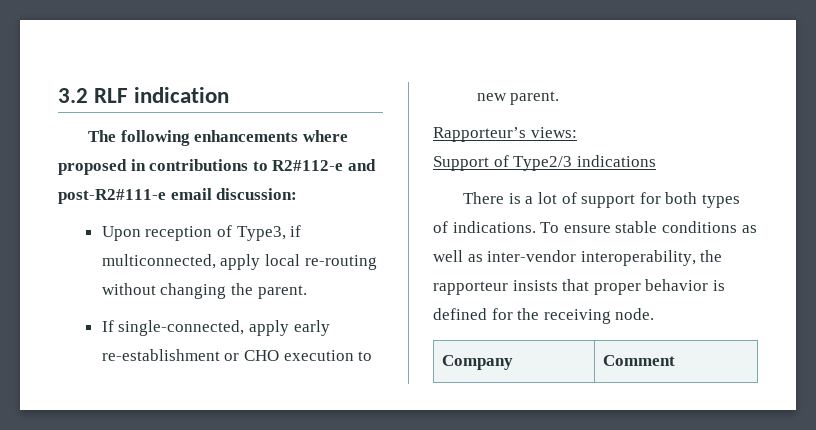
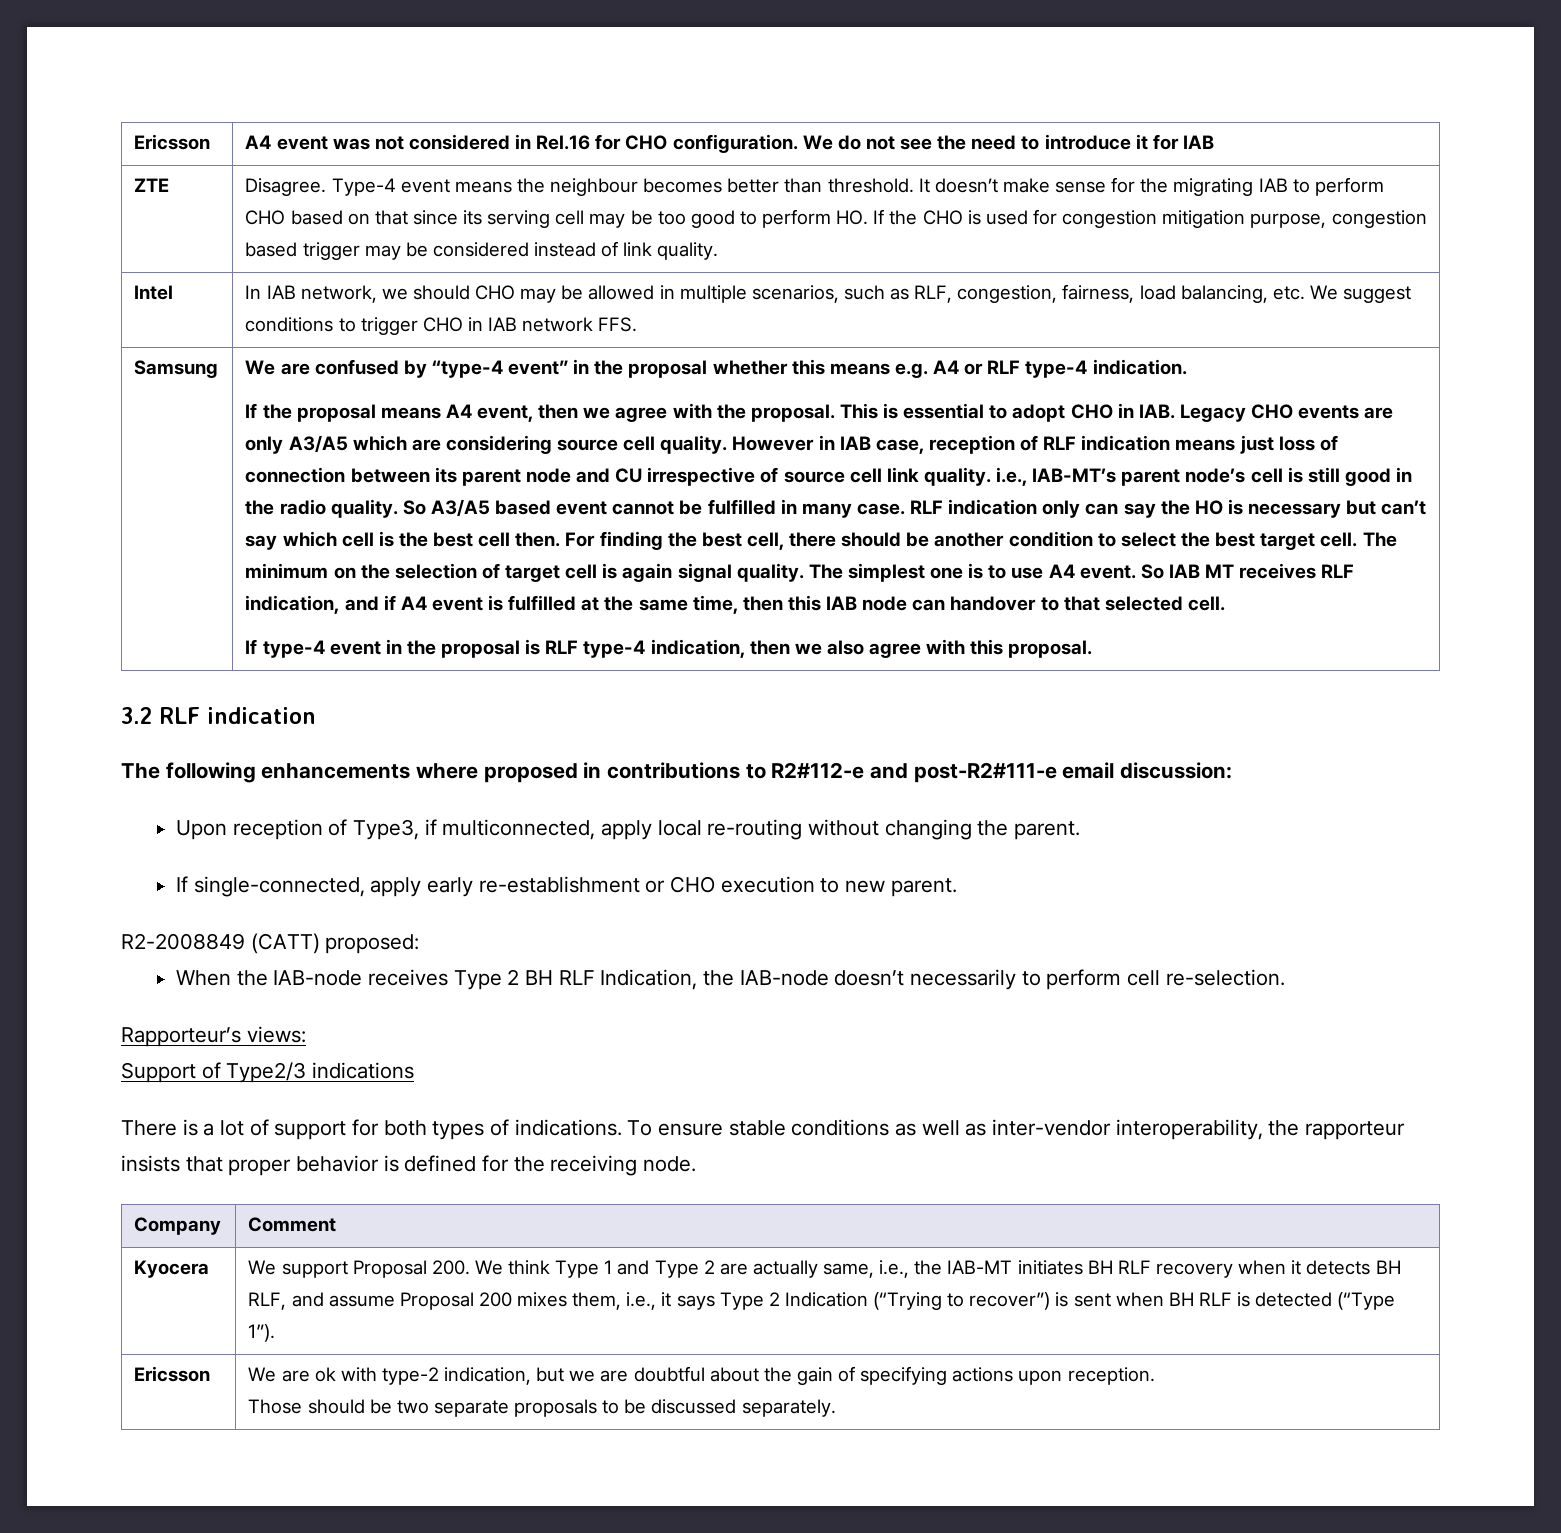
+ Ericsson | A4 event was not considered in Rel.16 for CHO configuration. We do not see the need to introduce it for IAB
+ ZTE | Disagree. Type-4 event means the neighbour becomes better than threshold. It doesn’t make sense for the migrating IAB to perform CHO based on that since its serving cell may be too good to perform HO. If the CHO is used for congestion mitigation purpose, congestion based trigger may be considered instead of link quality.
+ Intel | In IAB network, we should CHO may be allowed in multiple scenarios, such as RLF, congestion, fairness, load balancing, etc. We suggest conditions to trigger CHO in IAB network FFS.
+ Samsung | We are confused by “type-4 event” in the proposal whether this means e.g. A4 or RLF type-4 indication.
+ If the proposal means A4 event, then we agree with the proposal. This is essential to adopt CHO in IAB. Legacy CHO events are only A3/A5 which are considering source cell quality. However in IAB case, reception of RLF indication means just loss of connection between its parent node and CU irrespective of source cell link quality. i.e., IAB-MT’s parent node’s cell is still good in the radio quality. So A3/A5 based event cannot be fulfilled in many case. RLF indication only can say the HO is necessary but can’t say which cell is the best cell then. For finding the best cell, there should be another condition to select the best target cell. The minimum on the selection of target cell is again signal quality. The simplest one is to use A4 event. So IAB MT receives RLF indication, and if A4 event is fulfilled at the same time, then this IAB node can handover to that selected cell.
+ If type-4 event in the proposal is RLF type-4 indication, then we also agree with this proposal.
+ R2-2008849 (CATT) proposed:
+ When the IAB-node receives Type 2 BH RLF Indication, the IAB-node doesn’t necessarily to perform cell re-selection.
+ Kyocera | We support Proposal 200. We think Type 1 and Type 2 are actually same, i.e., the IAB-MT initiates BH RLF recovery when it detects BH RLF, and assume Proposal 200 mixes them, i.e., it says Type 2 Indication (“Trying to recover”) is sent when BH RLF is detected (“Type 1”).
+ Ericsson | We are ok with type-2 indication, but we are doubtful about the gain of specifying actions upon reception.
+ Those should be two separate proposals to be discussed separately.

